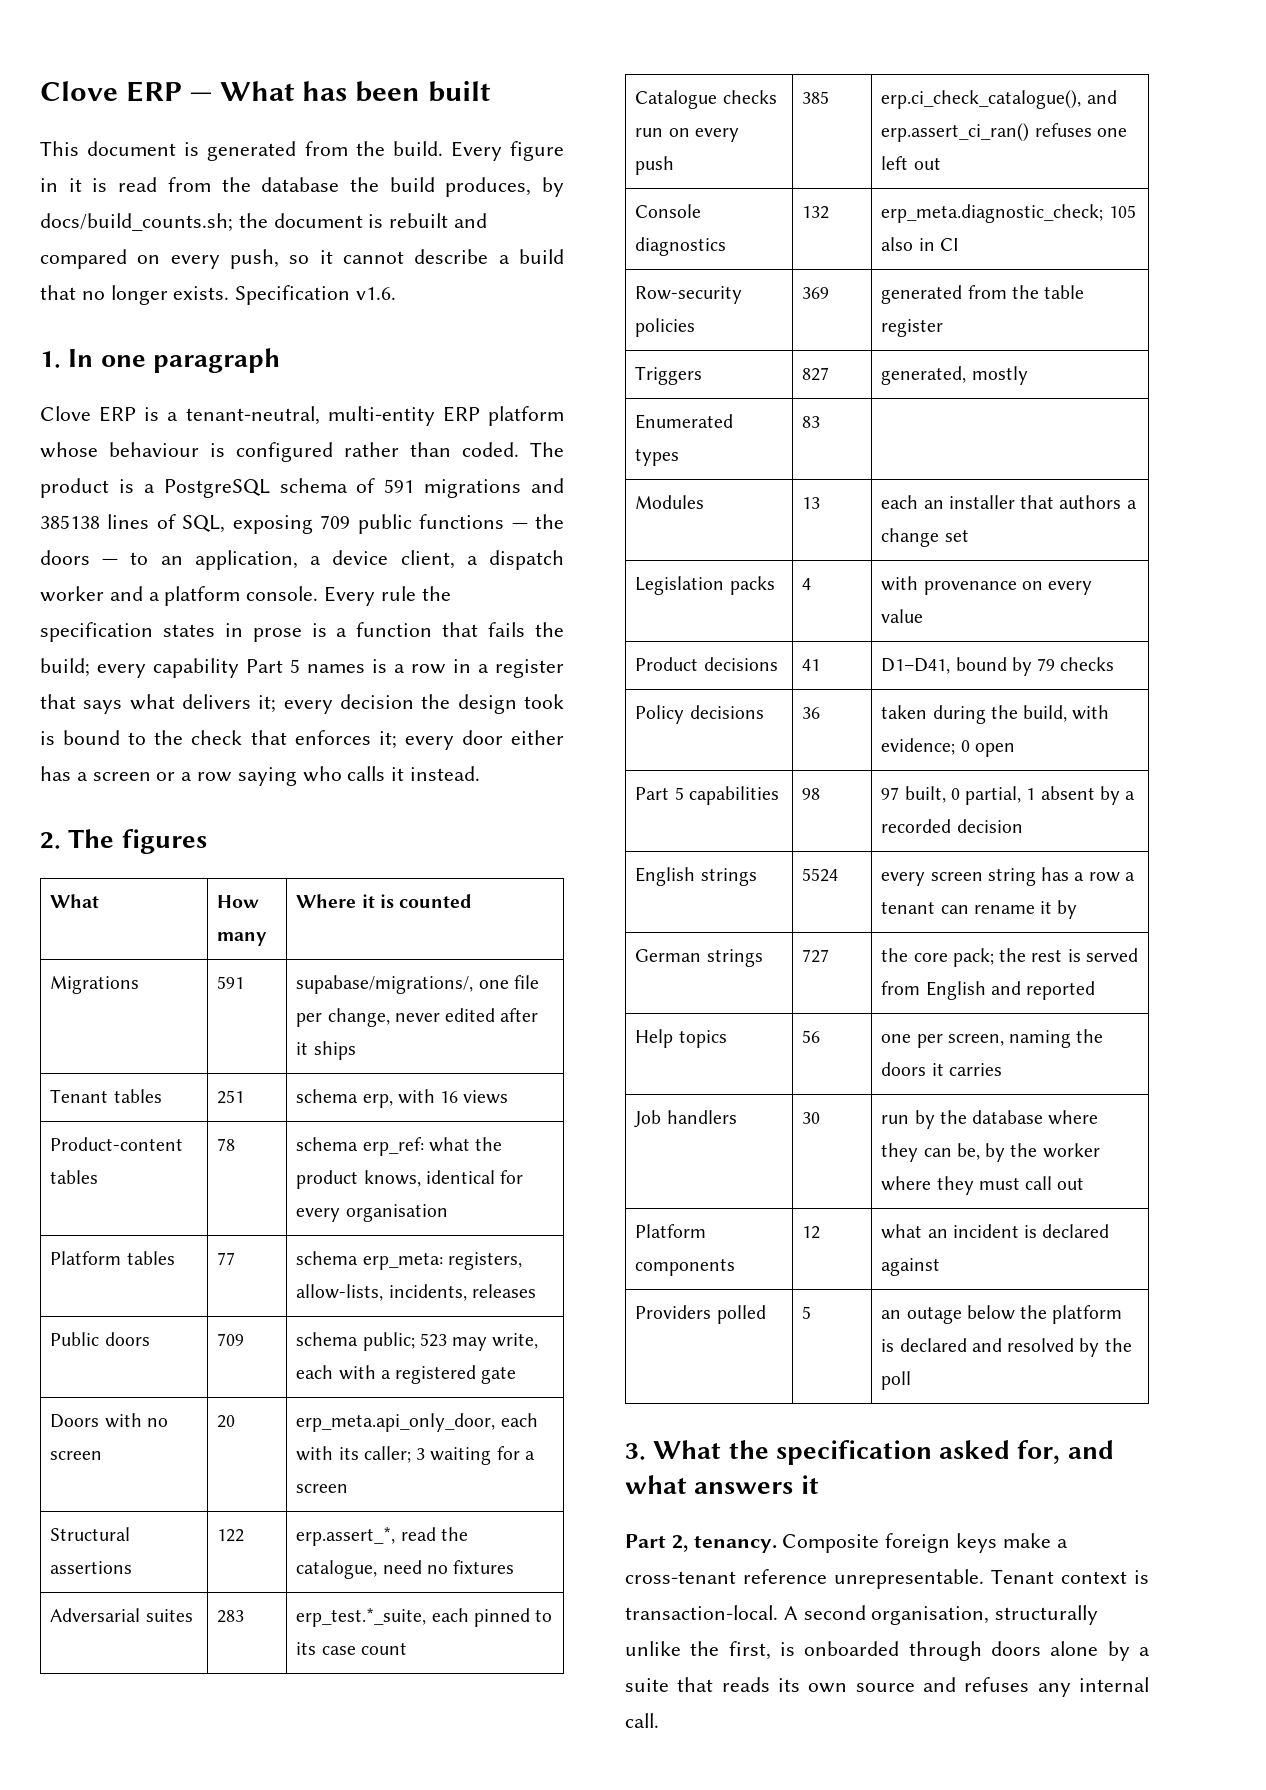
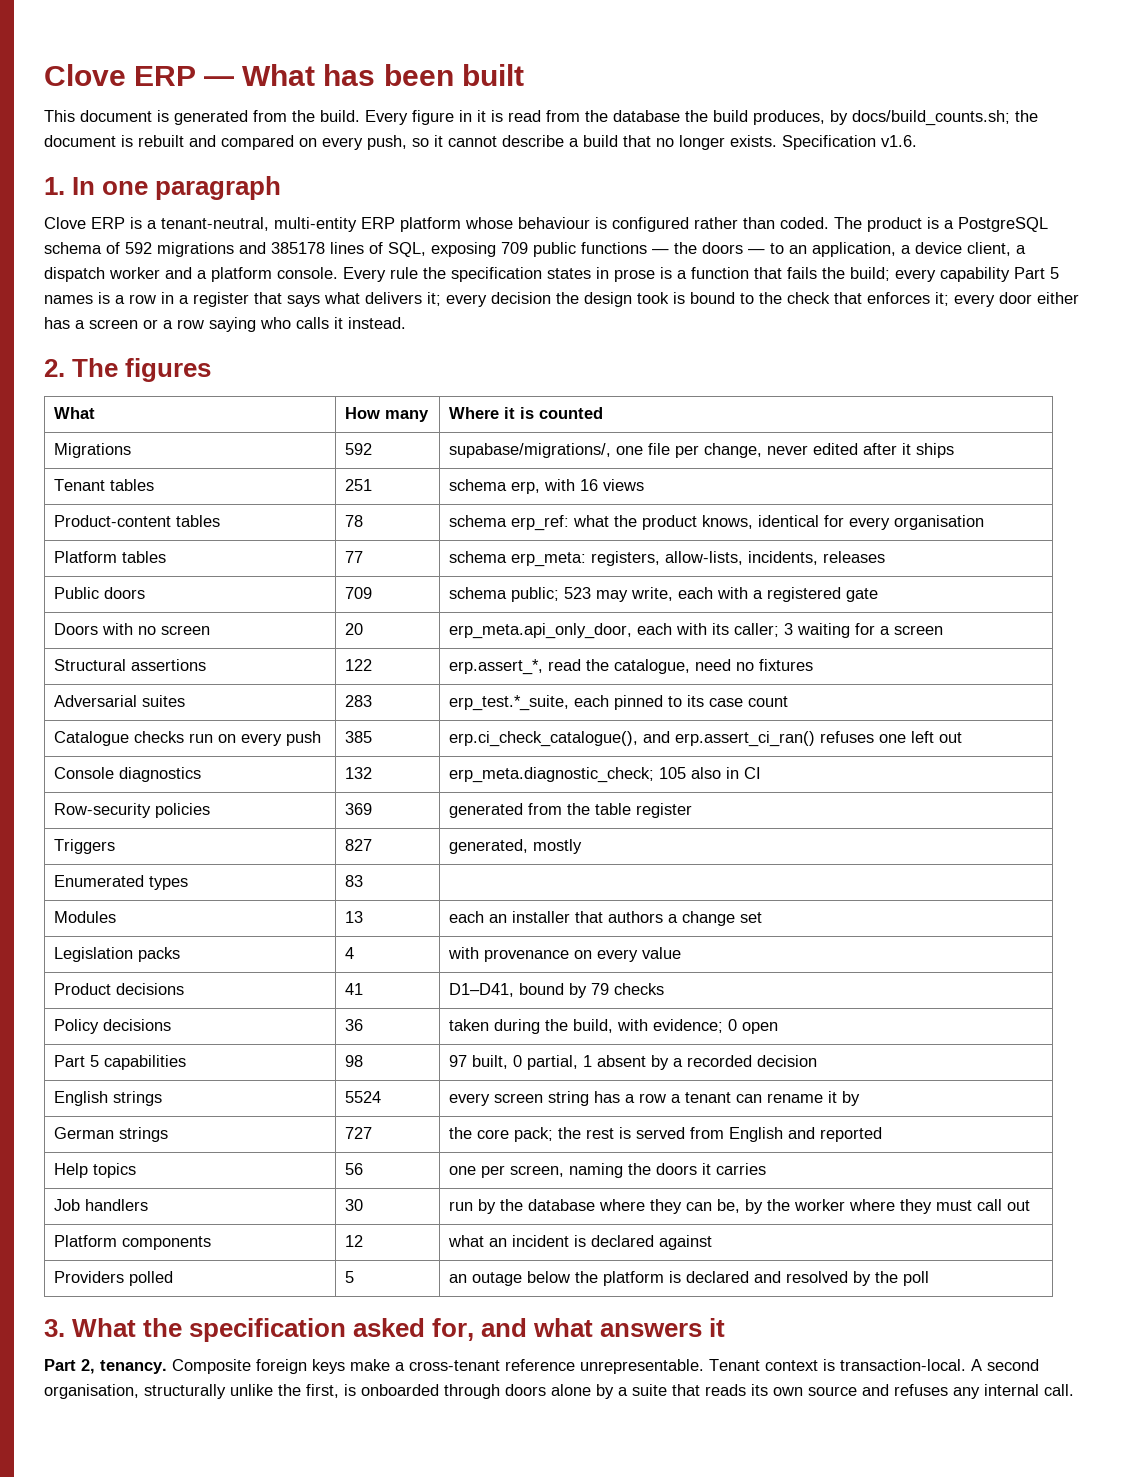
- The product is a PostgreSQL schema of 591 migrations and 385138 lines of SQL, exposing 709 public functions — the doors — to an application, a device client, a dispatch worker and a platform console.
+ The product is a PostgreSQL schema of 592 migrations and 385178 lines of SQL, exposing 709 public functions — the doors — to an application, a device client, a dispatch worker and a platform console.
- Migrations | 591 | supabase/migrations/, one file per change, never edited after it ships
+ Migrations | 592 | supabase/migrations/, one file per change, never edited after it ships

